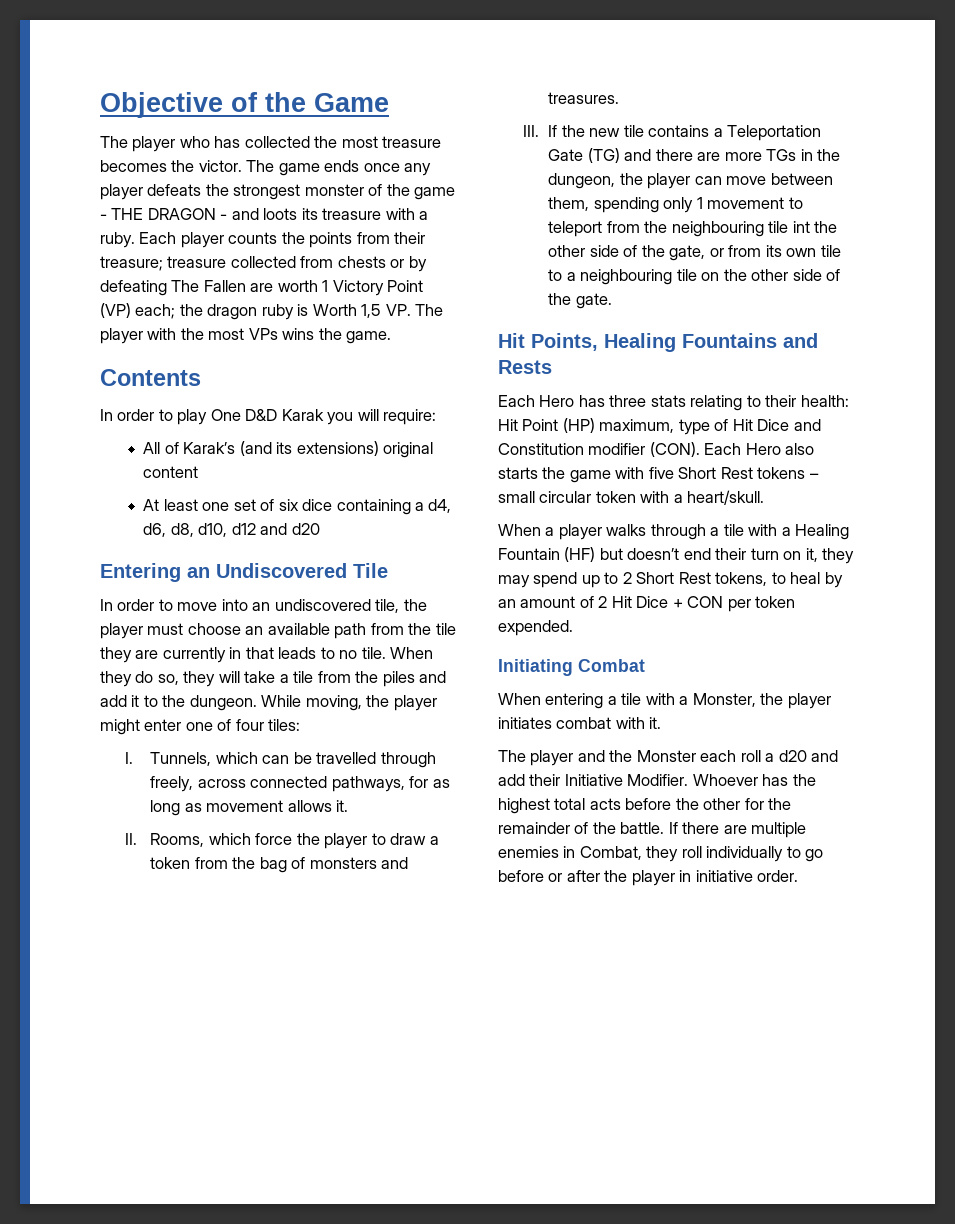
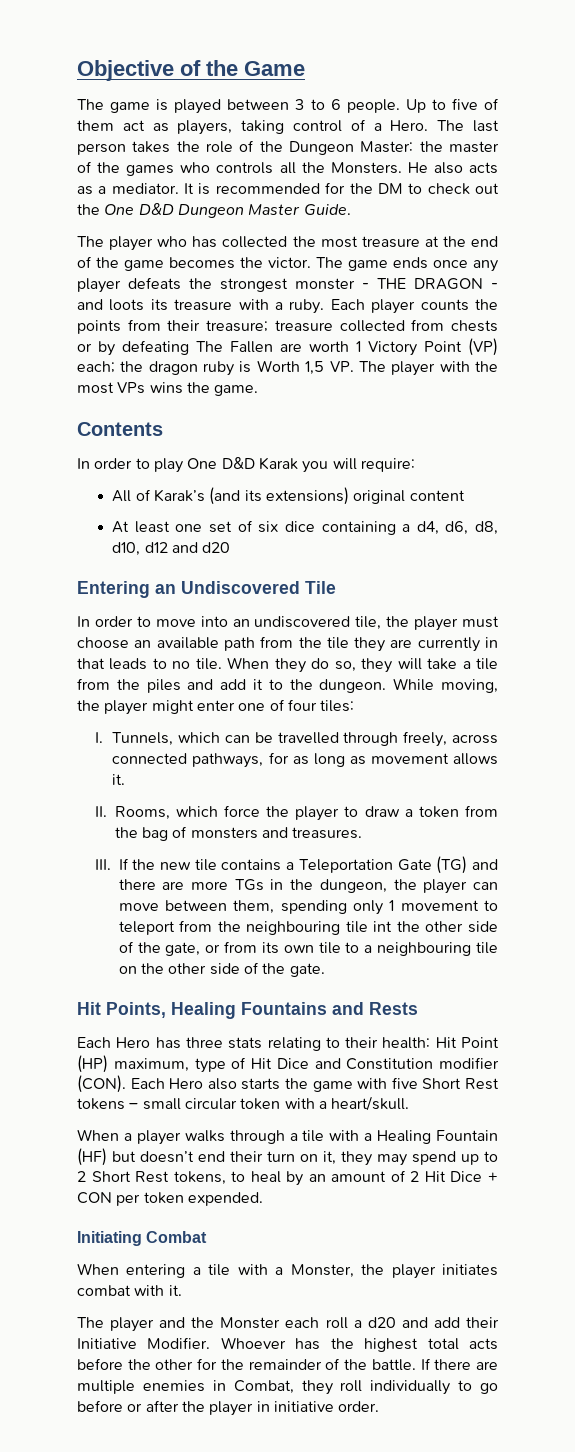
+ The game is played between 3 to 6 people. Up to five of them act as players, taking control of a Hero. The last person takes the role of the Dungeon Master: the master of the games who controls all the Monsters. He also acts as a mediator. It is recommended for the DM to check out the One D&D Dungeon Master Guide.
- The player who has collected the most treasure becomes the victor.
+ The player who has collected the most treasure at the end of the game becomes the victor.
- The game ends once any player defeats the strongest monster of the game - THE DRAGON - and loots its treasure with a ruby.
+ The game ends once any player defeats the strongest monster - THE DRAGON - and loots its treasure with a ruby.

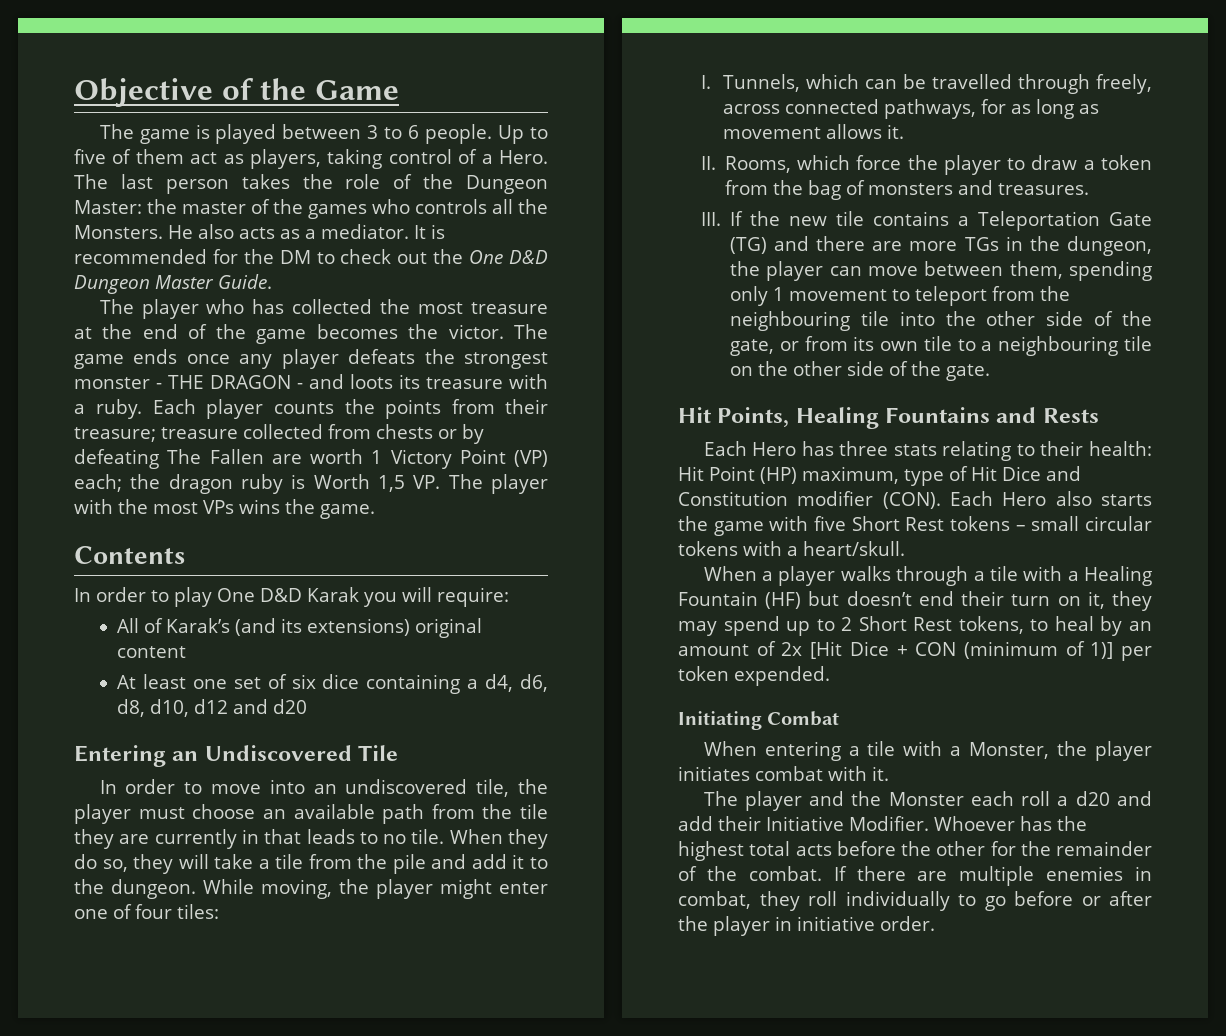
- When they do so, they will take a tile from the piles and add it to the dungeon.
+ When they do so, they will take a tile from the pile and add it to the dungeon.
- III. If the new tile contains a Teleportation Gate (TG) and there are more TGs in the dungeon, the player can move between them, spending only 1 movement to teleport from the neighbouring tile int the other side of the gate, or from its own tile to a neighbouring tile on the other side of the gate.
+ III. If the new tile contains a Teleportation Gate (TG) and there are more TGs in the dungeon, the player can move between them, spending only 1 movement to teleport from the neighbouring tile into the other side of the gate, or from its own tile to a neighbouring tile on the other side of the gate.
- Each Hero also starts the game with five Short Rest tokens – small circular token with a heart/skull.
+ Each Hero also starts the game with five Short Rest tokens – small circular tokens with a heart/skull.
- When a player walks through a tile with a Healing Fountain (HF) but doesn’t end their turn on it, they may spend up to 2 Short Rest tokens, to heal by an amount of 2 Hit Dice + CON per token expended.
+ When a player walks through a tile with a Healing Fountain (HF) but doesn’t end their turn on it, they may spend up to 2 Short Rest tokens, to heal by an amount of 2x [Hit Dice + CON (minimum of 1)] per token expended.
- Whoever has the highest total acts before the other for the remainder of the battle.
+ Whoever has the highest total acts before the other for the remainder of the combat.
- If there are multiple enemies in Combat, they roll individually to go before or after the player in initiative order.
+ If there are multiple enemies in combat, they roll individually to go before or after the player in initiative order.

